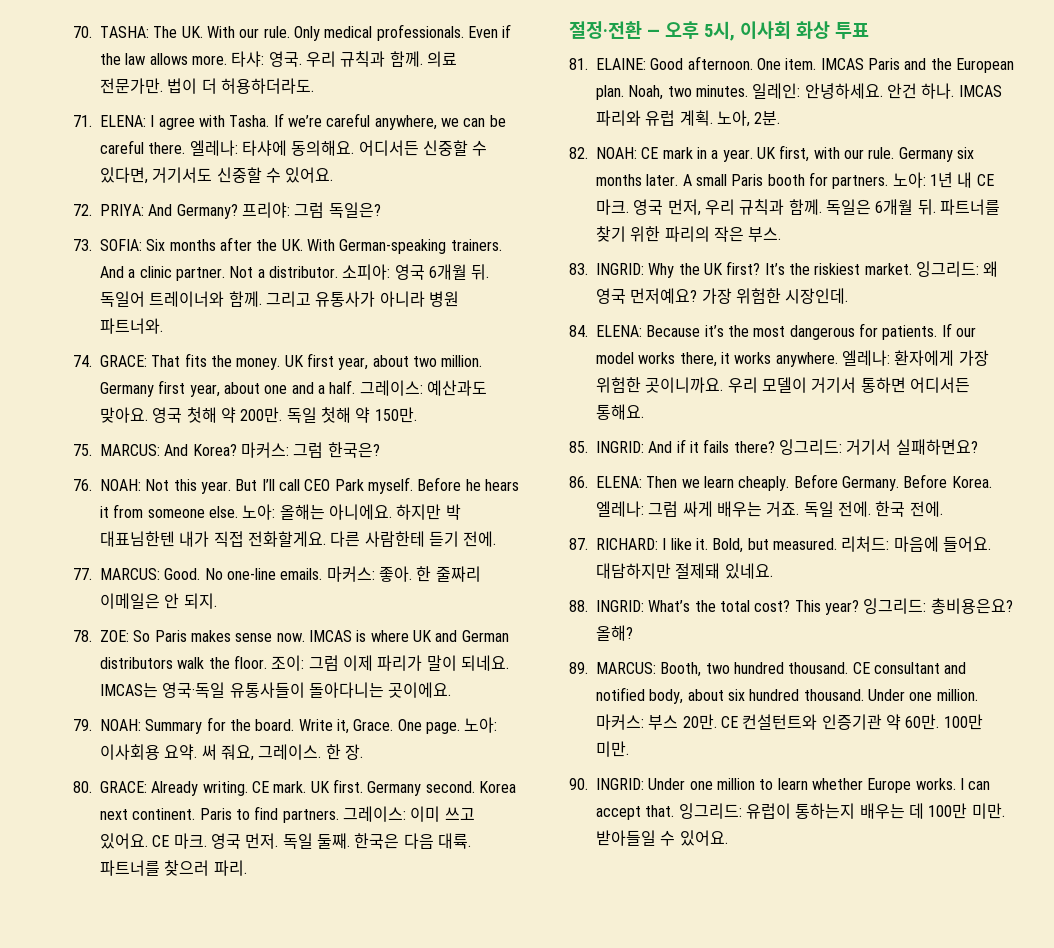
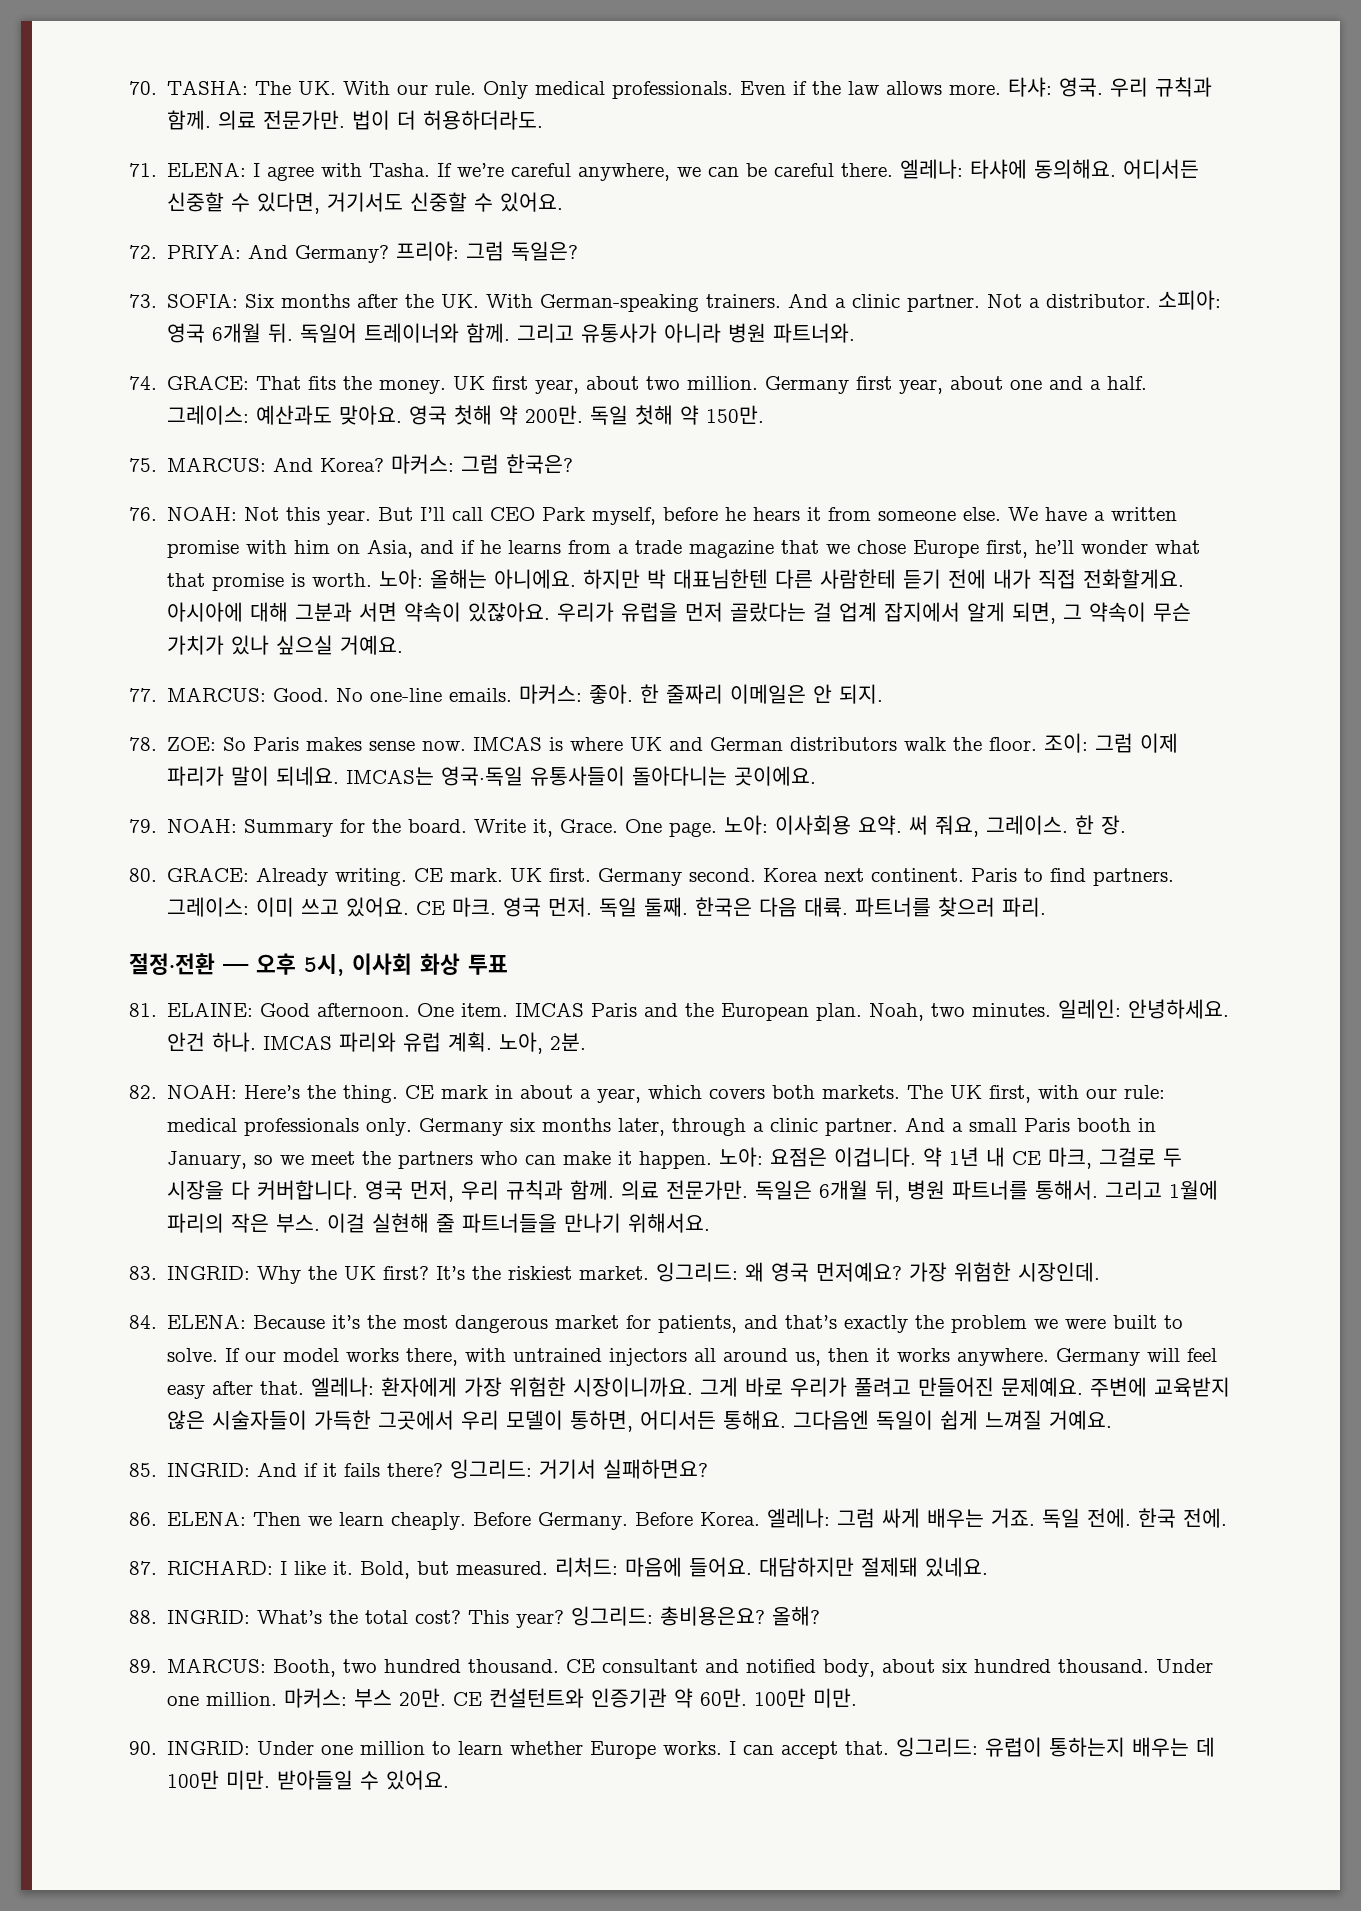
- But I’ll call CEO Park myself. Before he hears it from someone else.
+ But I’ll call CEO Park myself, before he hears it from someone else.
+ We have a written promise with him on Asia, and if he learns from a trade magazine that we chose Europe first, he’ll wonder what that promise is worth.
- 하지만 박 대표님한텐 내가 직접 전화할게요. 다른 사람한테 듣기 전에.
+ 하지만 박 대표님한텐 다른 사람한테 듣기 전에 내가 직접 전화할게요. 아시아에 대해 그분과 서면 약속이 있잖아요. 우리가 유럽을 먼저 골랐다는 걸 업계 잡지에서 알게 되면, 그 약속이 무슨 가치가 있나 싶으실 거예요.
- 82. NOAH: CE mark in a year. UK first, with our rule. Germany six months later. A small Paris booth for partners. 노아: 1년 내 CE 마크.
+ 82. NOAH: Here’s the thing. CE mark in about a year, which covers both markets. The UK first, with our rule: medical professionals only. Germany six months later, through a clinic partner. And a small Paris booth in January, so we meet the partners who can make it happen. 노아: 요점은 이겁니다. 약 1년 내 CE 마크, 그걸로 두 시장을 다 커버합니다.
- 독일은 6개월 뒤. 파트너를 찾기 위한 파리의 작은 부스.
+ 의료 전문가만. 독일은 6개월 뒤, 병원 파트너를 통해서. 그리고 1월에 파리의 작은 부스. 이걸 실현해 줄 파트너들을 만나기 위해서요.
- 84. ELENA: Because it’s the most dangerous for patients.
+ 84. ELENA: Because it’s the most dangerous market for patients, and that’s exactly the problem we were built to solve.
- If our model works there, it works anywhere. 엘레나: 환자에게 가장 위험한 곳이니까요. 우리 모델이 거기서 통하면 어디서든 통해요.
+ If our model works there, with untrained injectors all around us, then it works anywhere. Germany will feel easy after that. 엘레나: 환자에게 가장 위험한 시장이니까요. 그게 바로 우리가 풀려고 만들어진 문제예요. 주변에 교육받지 않은 시술자들이 가득한 그곳에서 우리 모델이 통하면, 어디서든 통해요. 그다음엔 독일이 쉽게 느껴질 거예요.

